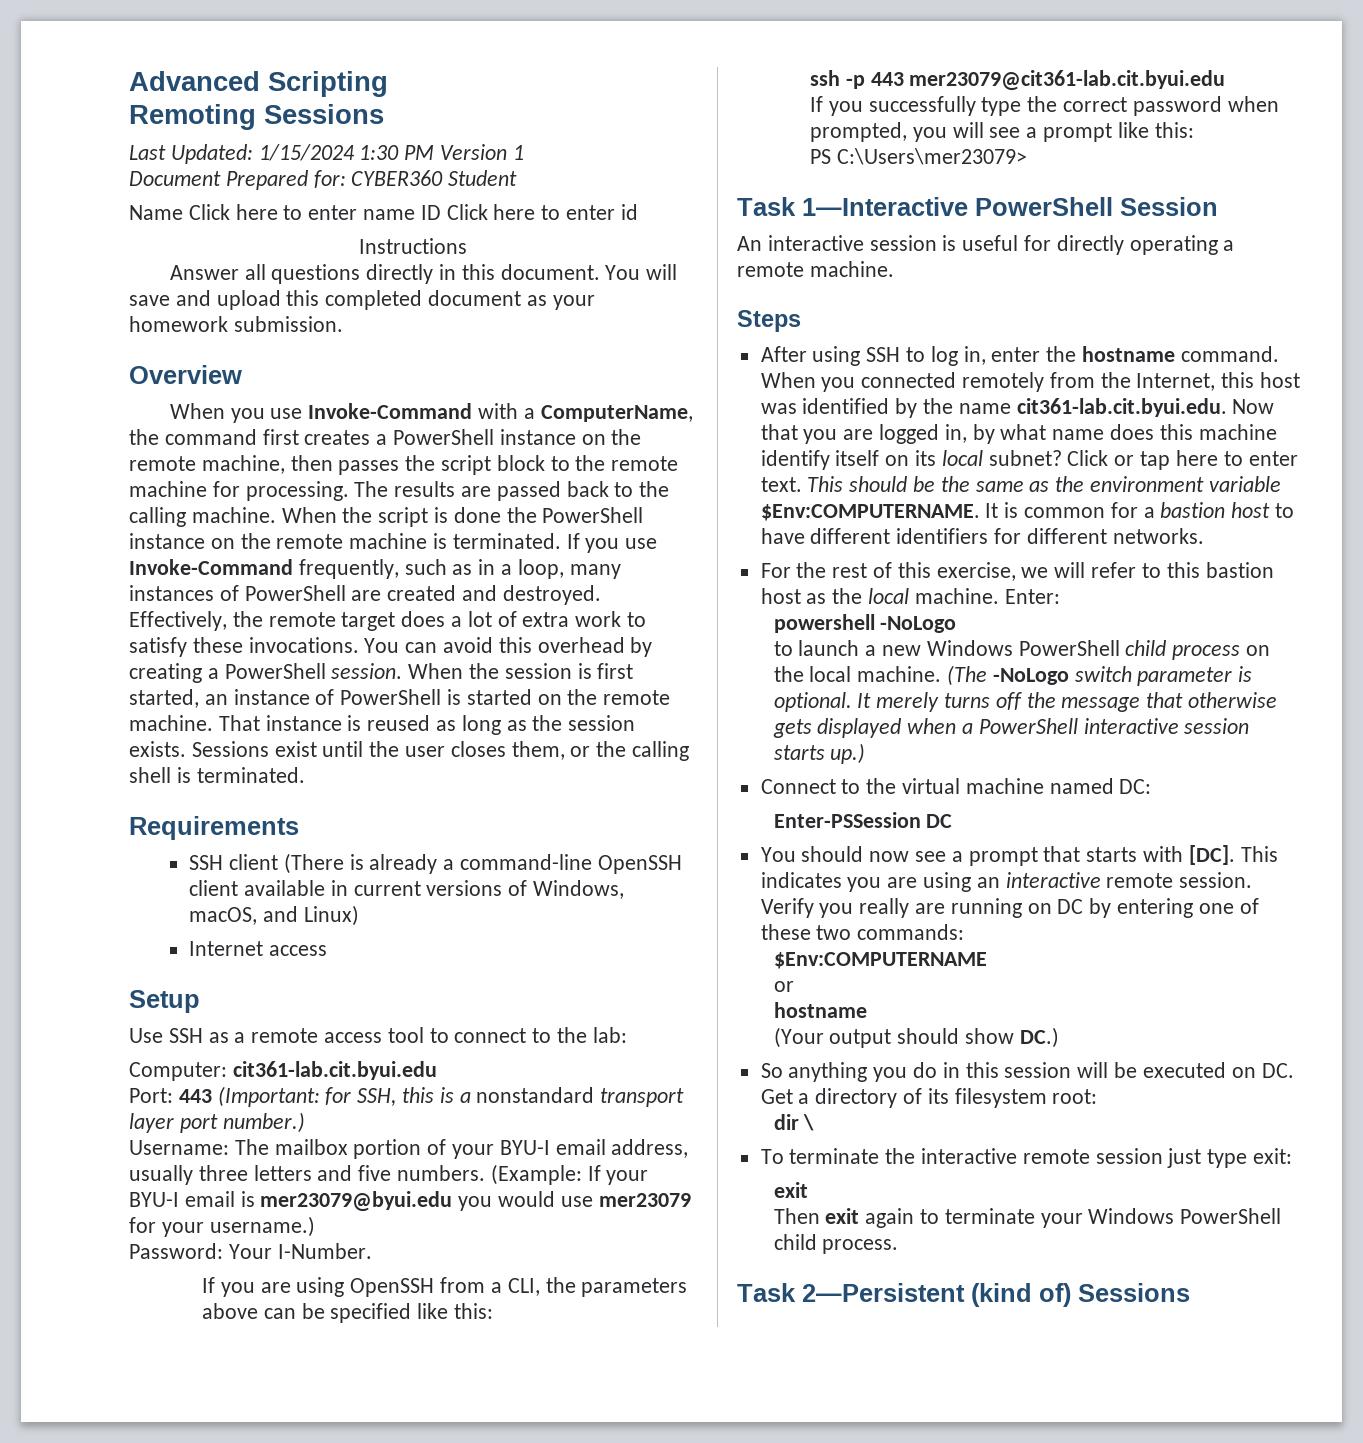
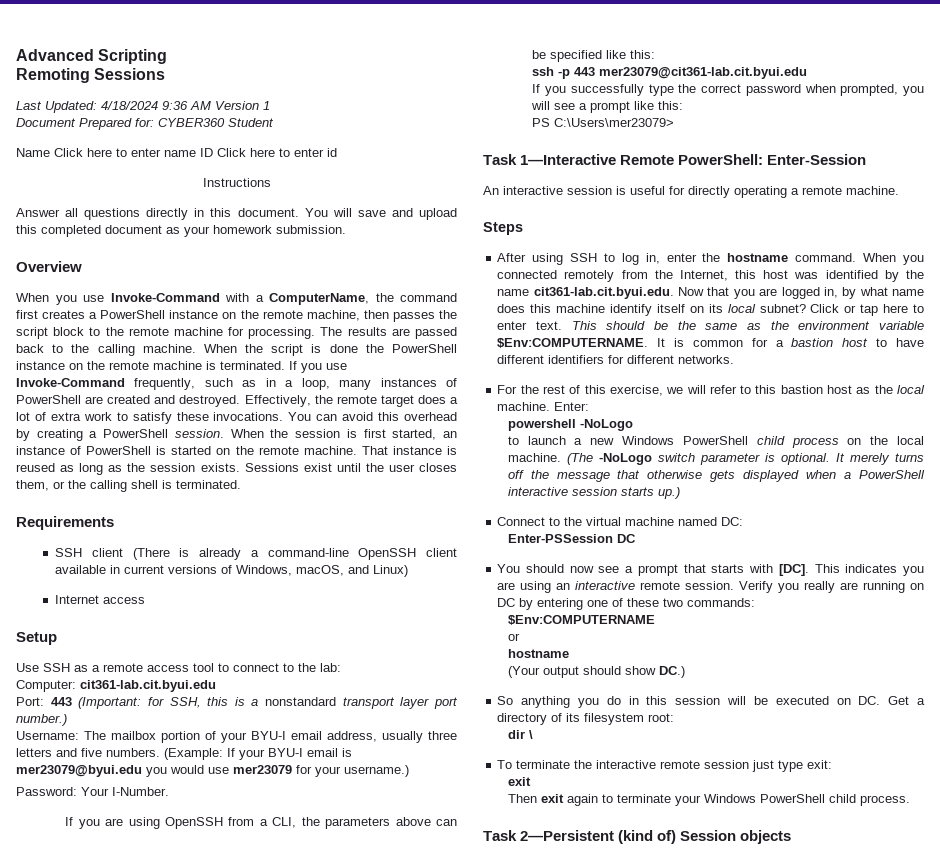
- Last Updated: 1/15/2024 1:30 PM Version 1
+ Last Updated: 4/18/2024 9:36 AM Version 1
- Task 1—Interactive PowerShell Session
+ Task 1—Interactive Remote PowerShell: Enter-Session
- Task 2—Persistent (kind of) Sessions
+ Task 2—Persistent (kind of) Session objects

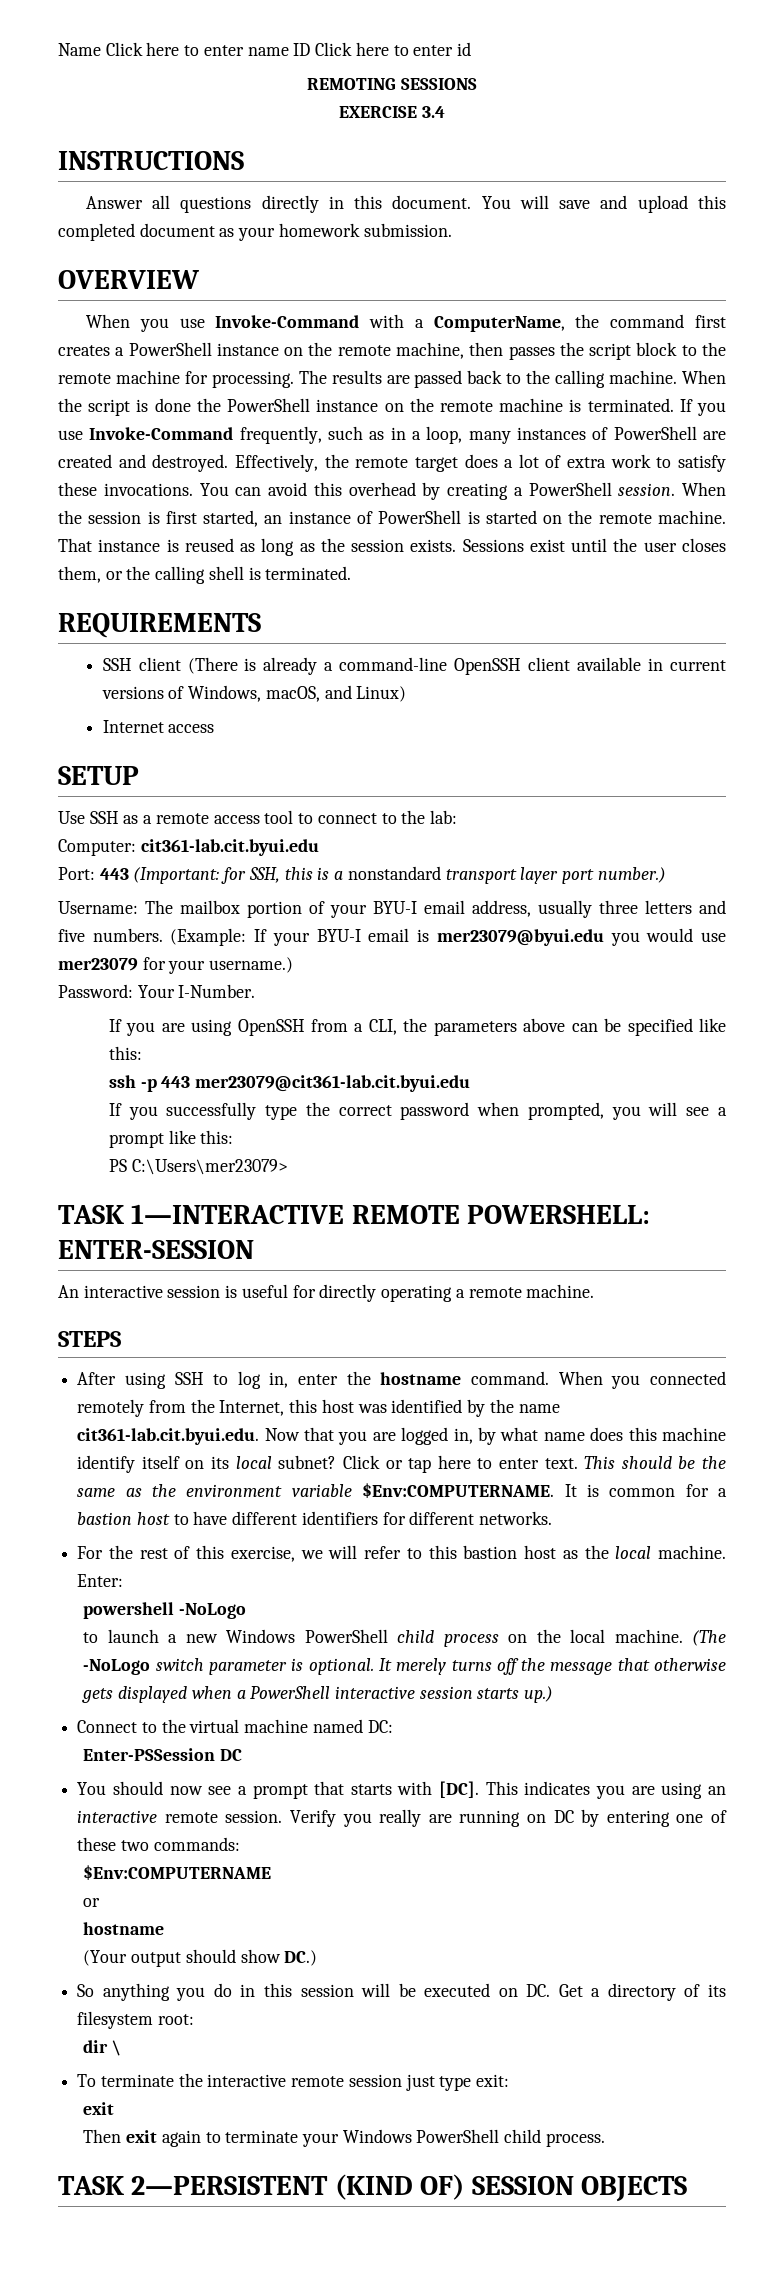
- Advanced Scripting
- Remoting Sessions
- Last Updated: 4/18/2024 9:36 AM Version 1
- Document Prepared for: CYBER360 Student
- Instructions
+ REMOTING SESSIONS
+ EXERCISE 3.4
+ INSTRUCTIONS
- Overview
+ OVERVIEW
- Requirements
+ REQUIREMENTS
- Setup
+ SETUP
- Task 1—Interactive Remote PowerShell: Enter-Session
+ TASK 1—INTERACTIVE REMOTE POWERSHELL: ENTER-SESSION
- Steps
+ STEPS
- Task 2—Persistent (kind of) Session objects
+ TASK 2—PERSISTENT (KIND OF) SESSION OBJECTS

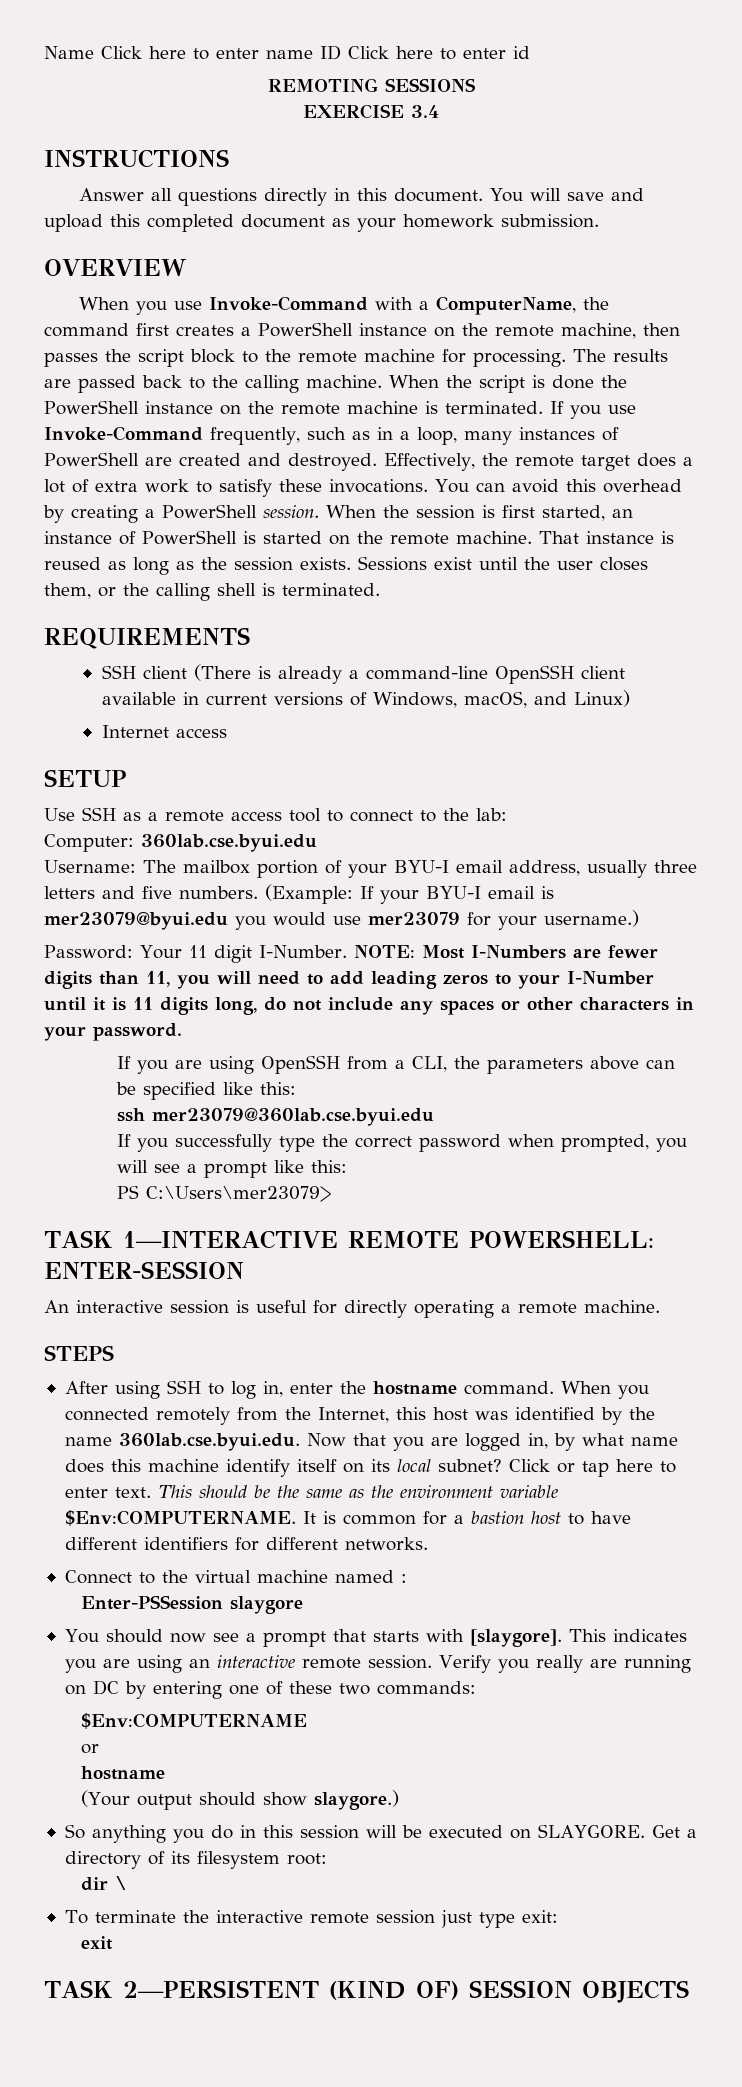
- Computer: cit361-lab.cit.byui.edu
- Port: 443 (Important: for SSH, this is a nonstandard transport layer port number.)
+ Computer: 360lab.cse.byui.edu
- Password: Your I-Number.
+ Password: Your 11 digit I-Number. NOTE: Most I-Numbers are fewer digits than 11, you will need to add leading zeros to your I-Number until it is 11 digits long, do not include any spaces or other characters in your password.
- ssh -p 443 mer23079@cit361-lab.cit.byui.edu
+ ssh mer23079@360lab.cse.byui.edu
- When you connected remotely from the Internet, this host was identified by the name cit361-lab.cit.byui.edu. Now that you are logged in, by what name does this machine identify itself on its local subnet?
+ When you connected remotely from the Internet, this host was identified by the name 360lab.cse.byui.edu. Now that you are logged in, by what name does this machine identify itself on its local subnet?
- For the rest of this exercise, we will refer to this bastion host as the local machine. Enter:
- powershell -NoLogo
- to launch a new Windows PowerShell child process on the local machine. (The -NoLogo switch parameter is optional. It merely turns off the message that otherwise gets displayed when a PowerShell interactive session starts up.)
- Connect to the virtual machine named DC:
+ Connect to the virtual machine named :
- Enter-PSSession DC
+ Enter-PSSession slaygore
- You should now see a prompt that starts with [DC]. This indicates you are using an interactive remote session.
+ You should now see a prompt that starts with [slaygore]. This indicates you are using an interactive remote session.
- (Your output should show DC.)
+ (Your output should show slaygore.)
- So anything you do in this session will be executed on DC. Get a directory of its filesystem root:
+ So anything you do in this session will be executed on SLAYGORE. Get a directory of its filesystem root:
- Then exit again to terminate your Windows PowerShell child process.

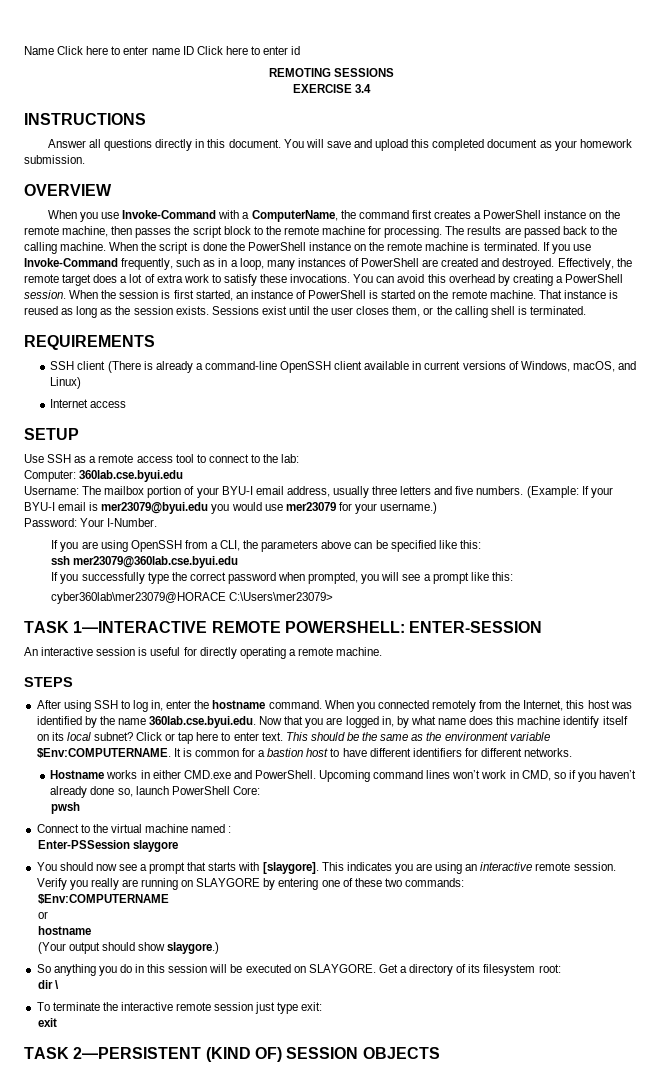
- Password: Your 11 digit I-Number. NOTE: Most I-Numbers are fewer digits than 11, you will need to add leading zeros to your I-Number until it is 11 digits long, do not include any spaces or other characters in your password.
+ Password: Your I-Number.
- PS C:\Users\mer23079>
+ cyber360lab\mer23079@HORACE C:\Users\mer23079>
+ Hostname works in either CMD.exe and PowerShell. Upcoming command lines won’t work in CMD, so if you haven’t already done so, launch PowerShell Core:
+ pwsh
- Verify you really are running on DC by entering one of these two commands:
+ Verify you really are running on SLAYGORE by entering one of these two commands:

